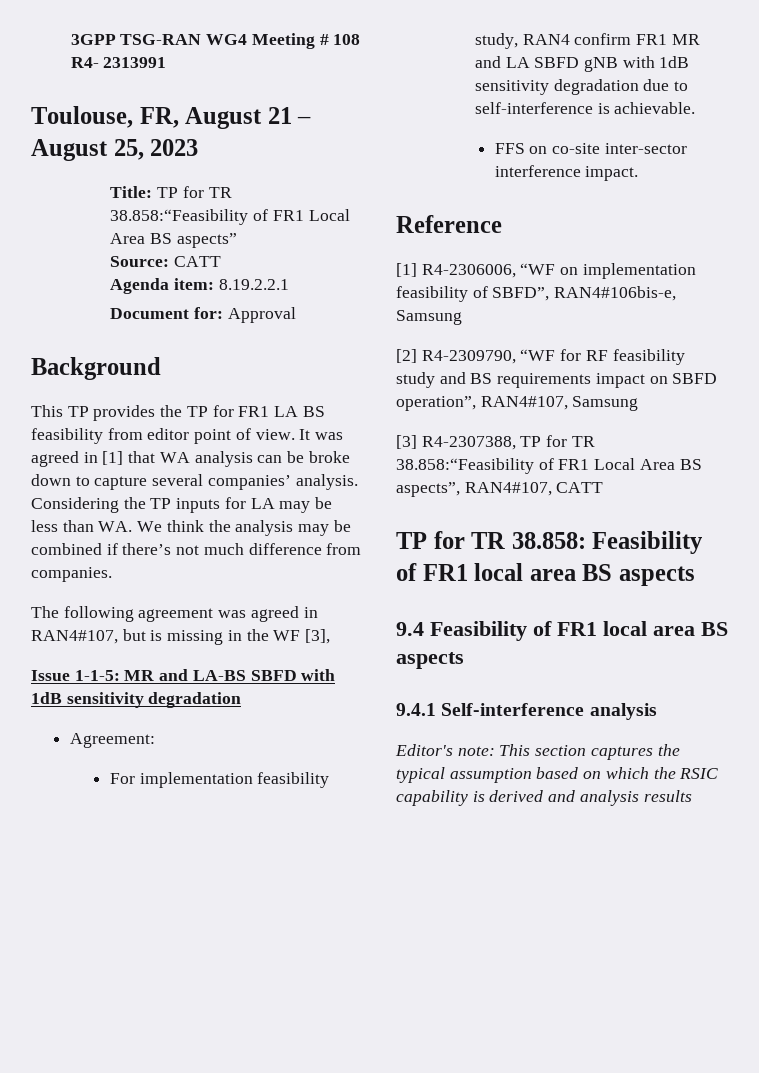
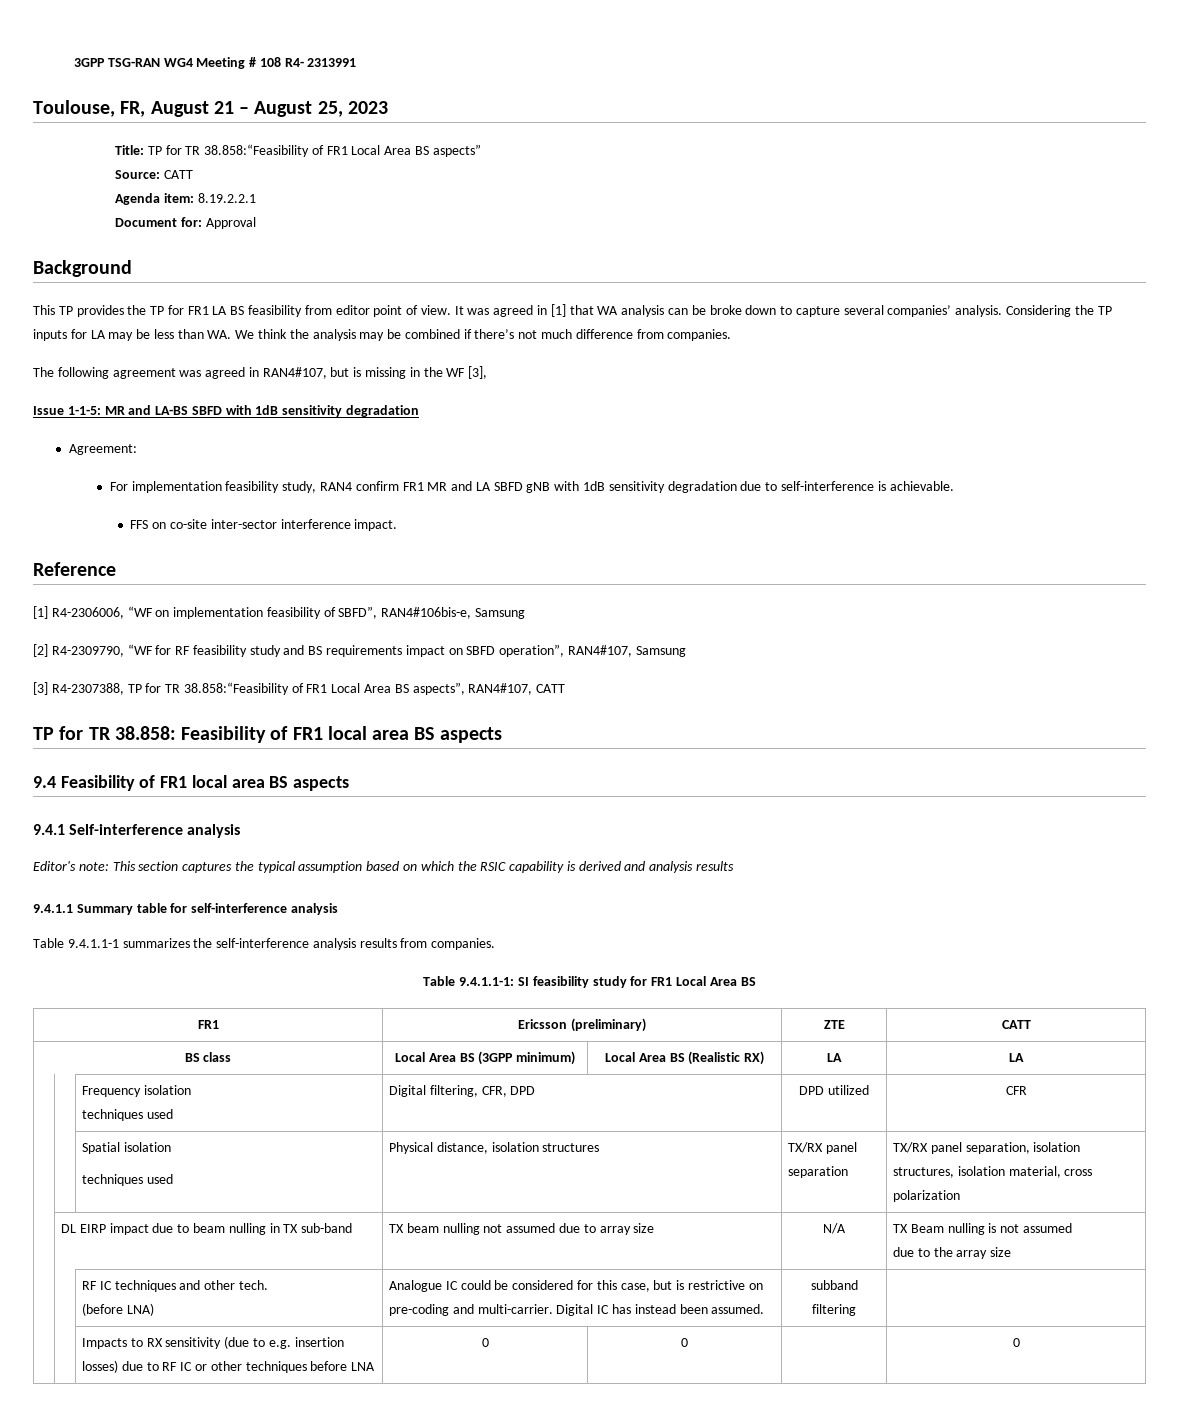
+ 9.4.1.1 Summary table for self-interference analysis
+ Table 9.4.1.1-1 summarizes the self-interference analysis results from companies.
+ Table 9.4.1.1-1: SI feasibility study for FR1 Local Area BS
+ FR1 | Ericsson (preliminary) | ZTE | CATT
+ BS class | Local Area BS (3GPP minimum) | Local Area BS (Realistic RX) | LA | LA
+ | | Frequency isolation
+ techniques used | Digital filtering, CFR, DPD | DPD utilized | CFR
+ | | Spatial isolation
+ techniques used | Physical distance, isolation structures | TX/RX panel separation | TX/RX panel separation, isolation structures, isolation material, cross polarization
+ | DL EIRP impact due to beam nulling in TX sub-band | TX beam nulling not assumed due to array size | N/A | TX Beam nulling is not assumed
+ due to the array size
+ | | RF IC techniques and other tech.
+ (before LNA) | Analogue IC could be considered for this case, but is restrictive on pre-coding and multi-carrier. Digital IC has instead been assumed. | subband filtering |
+ | | Impacts to RX sensitivity (due to e.g. insertion losses) due to RF IC or other techniques before LNA | 0 | 0 | | 0

